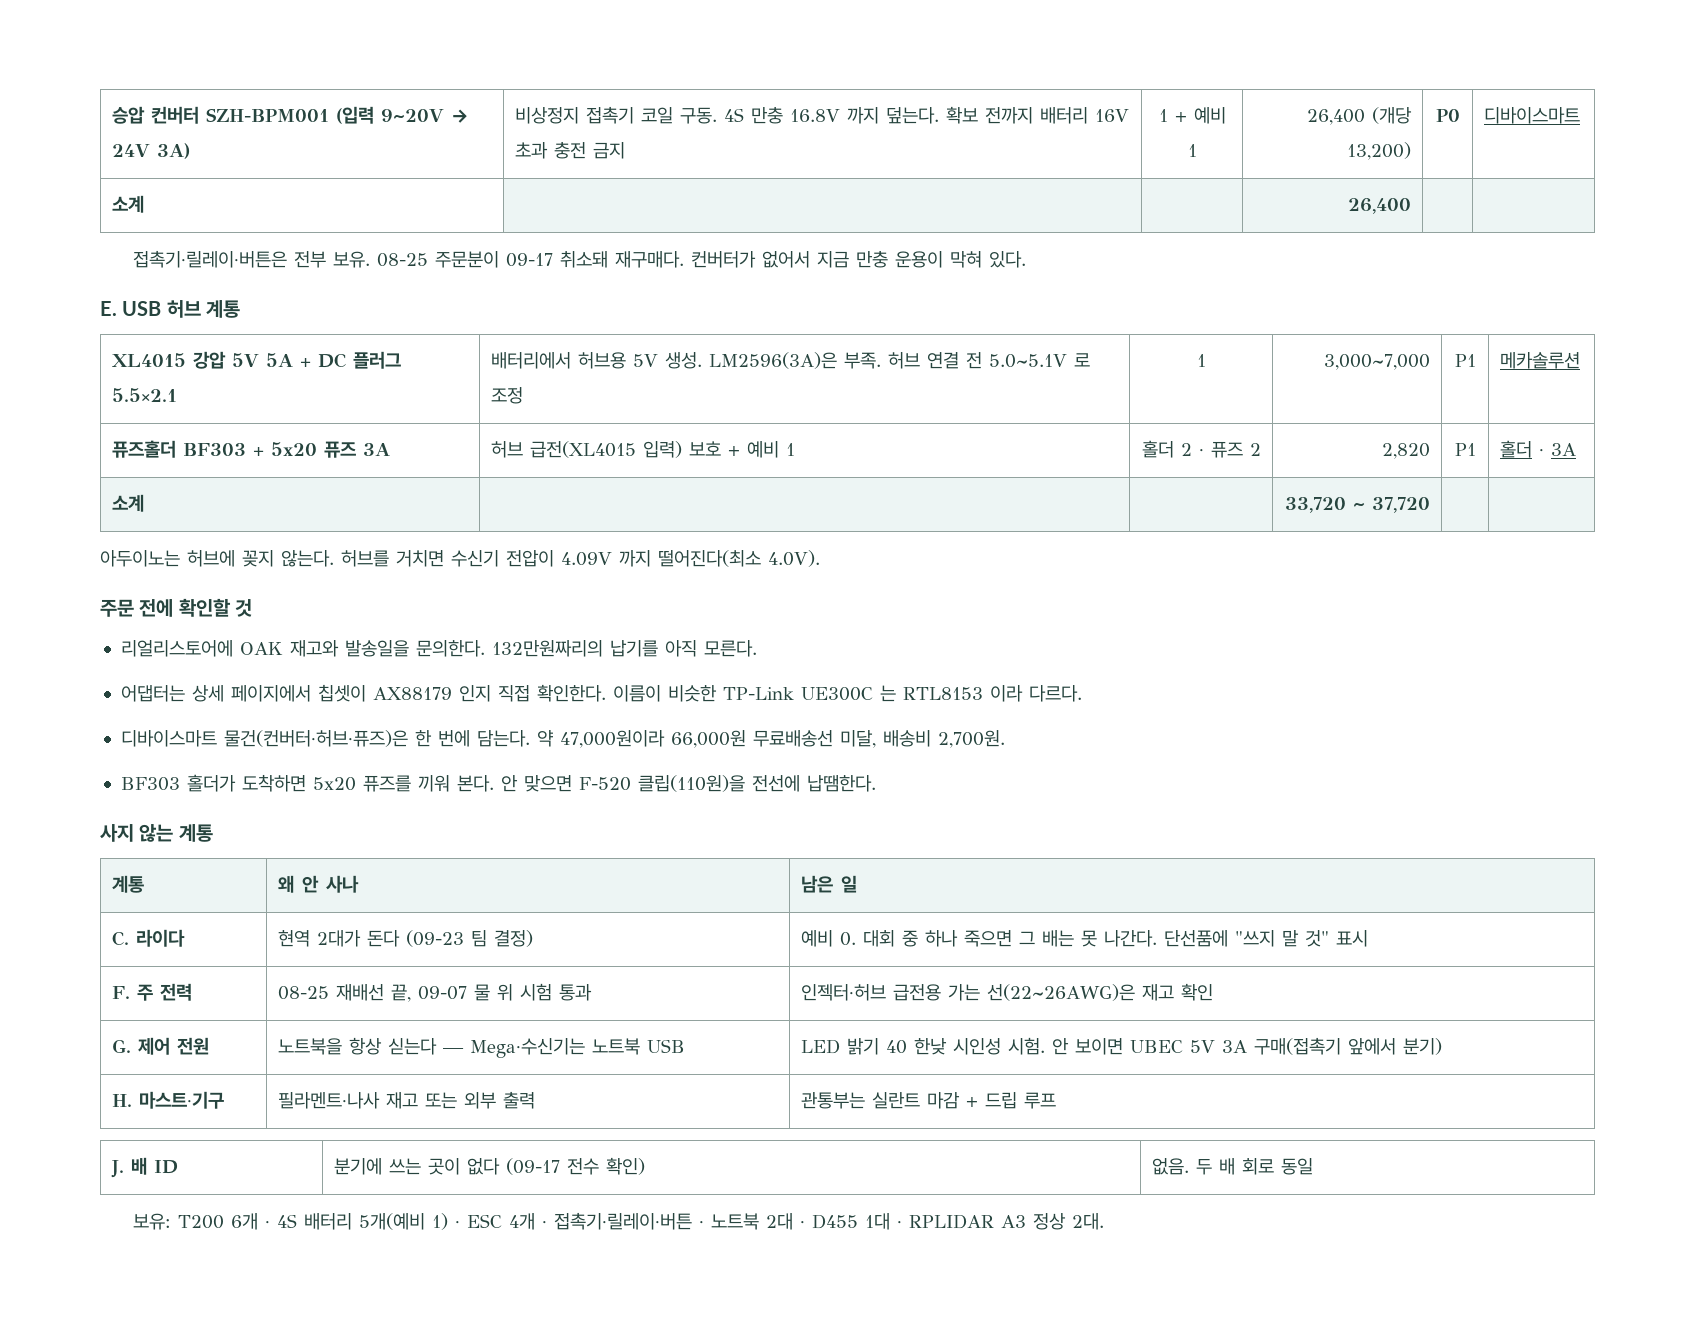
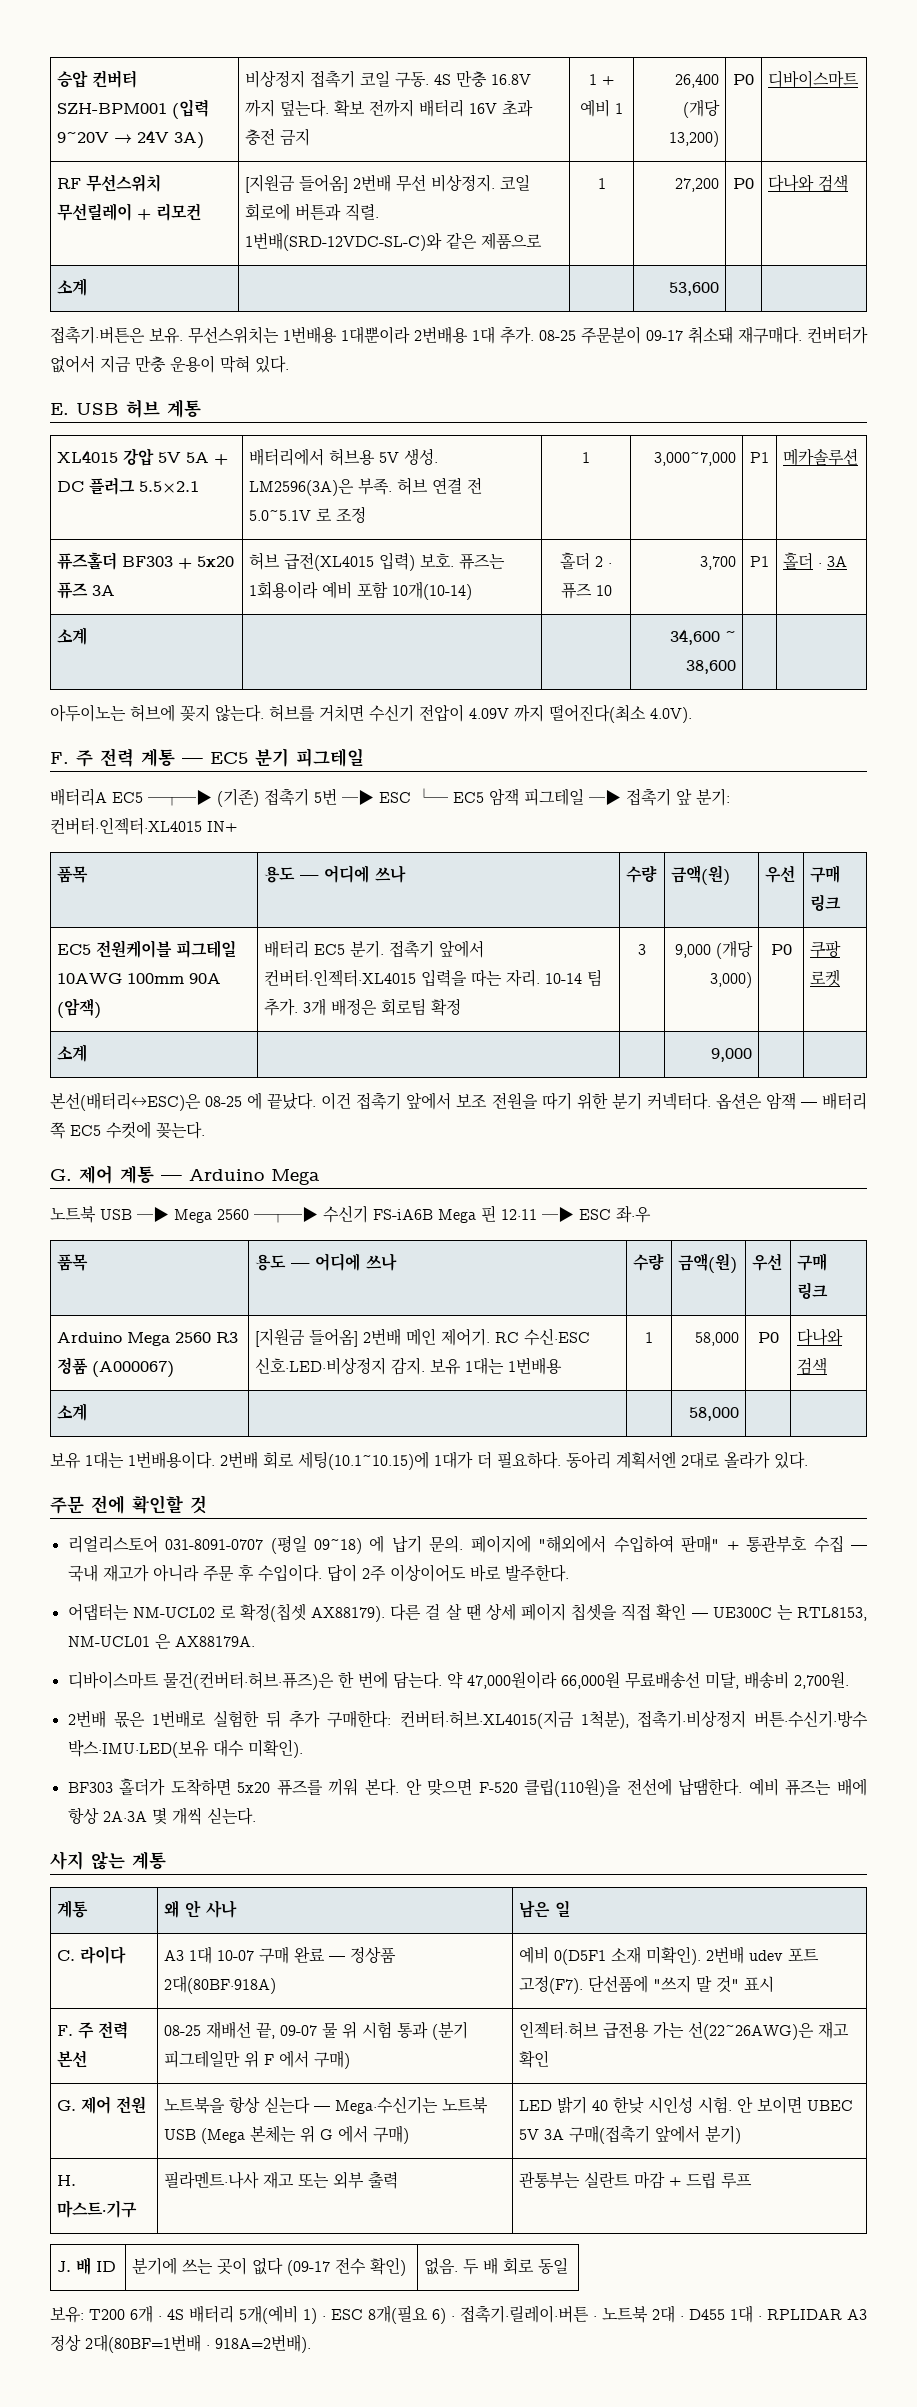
- 소계 | | | 26,400 | |
- 접촉기·릴레이·버튼은 전부 보유.
+ RF 무선스위치 무선릴레이 + 리모컨 | [지원금 들어옴] 2번배 무선 비상정지. 코일 회로에 버튼과 직렬. 1번배(SRD-12VDC-SL-C)와 같은 제품으로 | 1 | 27,200 | P0 | 다나와 검색
+ 소계 | | | 53,600 | |
+ 접촉기·버튼은 보유. 무선스위치는 1번배용 1대뿐이라 2번배용 1대 추가.
- 퓨즈홀더 BF303 + 5x20 퓨즈 3A | 허브 급전(XL4015 입력) 보호 + 예비 1 | 홀더 2 · 퓨즈 2 | 2,820 | P1 | 홀더 · 3A
+ 퓨즈홀더 BF303 + 5x20 퓨즈 3A | 허브 급전(XL4015 입력) 보호. 퓨즈는 1회용이라 예비 포함 10개(10-14) | 홀더 2 · 퓨즈 10 | 3,700 | P1 | 홀더 · 3A
- 소계 | | | 33,720 ~ 37,720 | |
+ 소계 | | | 34,600 ~ 38,600 | |
+ F. 주 전력 계통 — EC5 분기 피그테일
+ 배터리A EC5 ─┬─▶ (기존) 접촉기 5번 ─▶ ESC └─ EC5 암잭 피그테일 ─▶ 접촉기 앞 분기: 컨버터·인젝터·XL4015 IN+
+ 품목 | 용도 — 어디에 쓰나 | 수량 | 금액(원) | 우선 | 구매 링크
+ EC5 전원케이블 피그테일 10AWG 100mm 90A (암잭) | 배터리 EC5 분기. 접촉기 앞에서 컨버터·인젝터·XL4015 입력을 따는 자리. 10-14 팀 추가. 3개 배정은 회로팀 확정 | 3 | 9,000 (개당 3,000) | P0 | 쿠팡 로켓
+ 소계 | | | 9,000 | |
+ 본선(배터리↔ESC)은 08-25 에 끝났다. 이건 접촉기 앞에서 보조 전원을 따기 위한 분기 커넥터다. 옵션은 암잭 — 배터리 쪽 EC5 수컷에 꽂는다.
+ G. 제어 계통 — Arduino Mega
+ 노트북 USB ─▶ Mega 2560 ─┬─▶ 수신기 FS-iA6B Mega 핀 12·11 ─▶ ESC 좌·우
+ 품목 | 용도 — 어디에 쓰나 | 수량 | 금액(원) | 우선 | 구매 링크
+ Arduino Mega 2560 R3 정품 (A000067) | [지원금 들어옴] 2번배 메인 제어기. RC 수신·ESC 신호·LED·비상정지 감지. 보유 1대는 1번배용 | 1 | 58,000 | P0 | 다나와 검색
+ 소계 | | | 58,000 | |
+ 보유 1대는 1번배용이다. 2번배 회로 세팅(10.1~10.15)에 1대가 더 필요하다. 동아리 계획서엔 2대로 올라가 있다.
  주문 전에 확인할 것
- 리얼리스토어에 OAK 재고와 발송일을 문의한다. 132만원짜리의 납기를 아직 모른다.
- 어댑터는 상세 페이지에서 칩셋이 AX88179 인지 직접 확인한다. 이름이 비슷한 TP-Link UE300C 는 RTL8153 이라 다르다.
+ 리얼리스토어 031-8091-0707 (평일 09~18) 에 납기 문의. 페이지에 "해외에서 수입하여 판매" + 통관부호 수집 — 국내 재고가 아니라 주문 후 수입이다. 답이 2주 이상이어도 바로 발주한다.
+ 어댑터는 NM-UCL02 로 확정(칩셋 AX88179). 다른 걸 살 땐 상세 페이지 칩셋을 직접 확인 — UE300C 는 RTL8153, NM-UCL01 은 AX88179A.
+ 2번배 몫은 1번배로 실험한 뒤 추가 구매한다: 컨버터·허브·XL4015(지금 1척분), 접촉기·비상정지 버튼·수신기·방수 박스·IMU·LED(보유 대수 미확인).
+ 예비 퓨즈는 배에 항상 2A·3A 몇 개씩 싣는다.
- C. 라이다 | 현역 2대가 돈다 (09-23 팀 결정) | 예비 0. 대회 중 하나 죽으면 그 배는 못 나간다. 단선품에 "쓰지 말 것" 표시
+ C. 라이다 | A3 1대 10-07 구매 완료 — 정상품 2대(80BF·918A) | 예비 0(D5F1 소재 미확인). 2번배 udev 포트 고정(F7). 단선품에 "쓰지 말 것" 표시
- F. 주 전력 | 08-25 재배선 끝, 09-07 물 위 시험 통과 | 인젝터·허브 급전용 가는 선(22~26AWG)은 재고 확인
+ F. 주 전력 본선 | 08-25 재배선 끝, 09-07 물 위 시험 통과 (분기 피그테일만 위 F 에서 구매) | 인젝터·허브 급전용 가는 선(22~26AWG)은 재고 확인
- G. 제어 전원 | 노트북을 항상 싣는다 — Mega·수신기는 노트북 USB | LED 밝기 40 한낮 시인성 시험. 안 보이면 UBEC 5V 3A 구매(접촉기 앞에서 분기)
+ G. 제어 전원 | 노트북을 항상 싣는다 — Mega·수신기는 노트북 USB (Mega 본체는 위 G 에서 구매) | LED 밝기 40 한낮 시인성 시험. 안 보이면 UBEC 5V 3A 구매(접촉기 앞에서 분기)
- 보유: T200 6개 · 4S 배터리 5개(예비 1) · ESC 4개 · 접촉기·릴레이·버튼 · 노트북 2대 · D455 1대 · RPLIDAR A3 정상 2대.
+ 보유: T200 6개 · 4S 배터리 5개(예비 1) · ESC 8개(필요 6) · 접촉기·릴레이·버튼 · 노트북 2대 · D455 1대 · RPLIDAR A3 정상 2대(80BF=1번배 · 918A=2번배).

